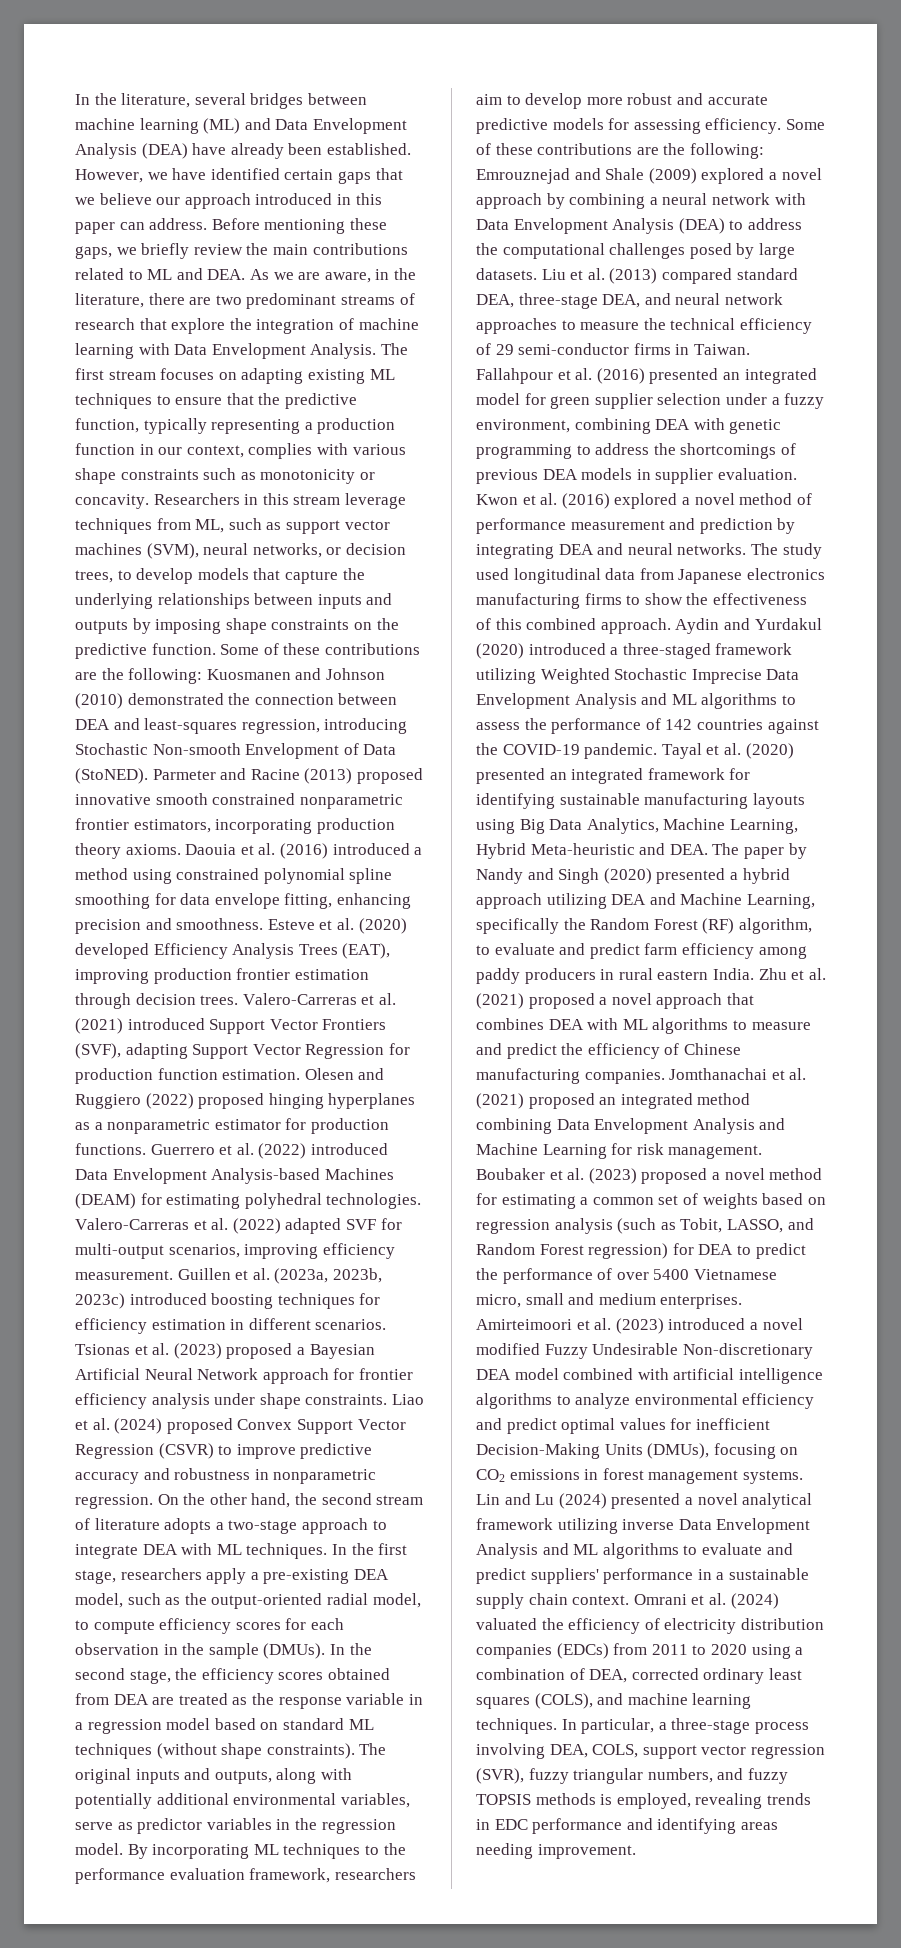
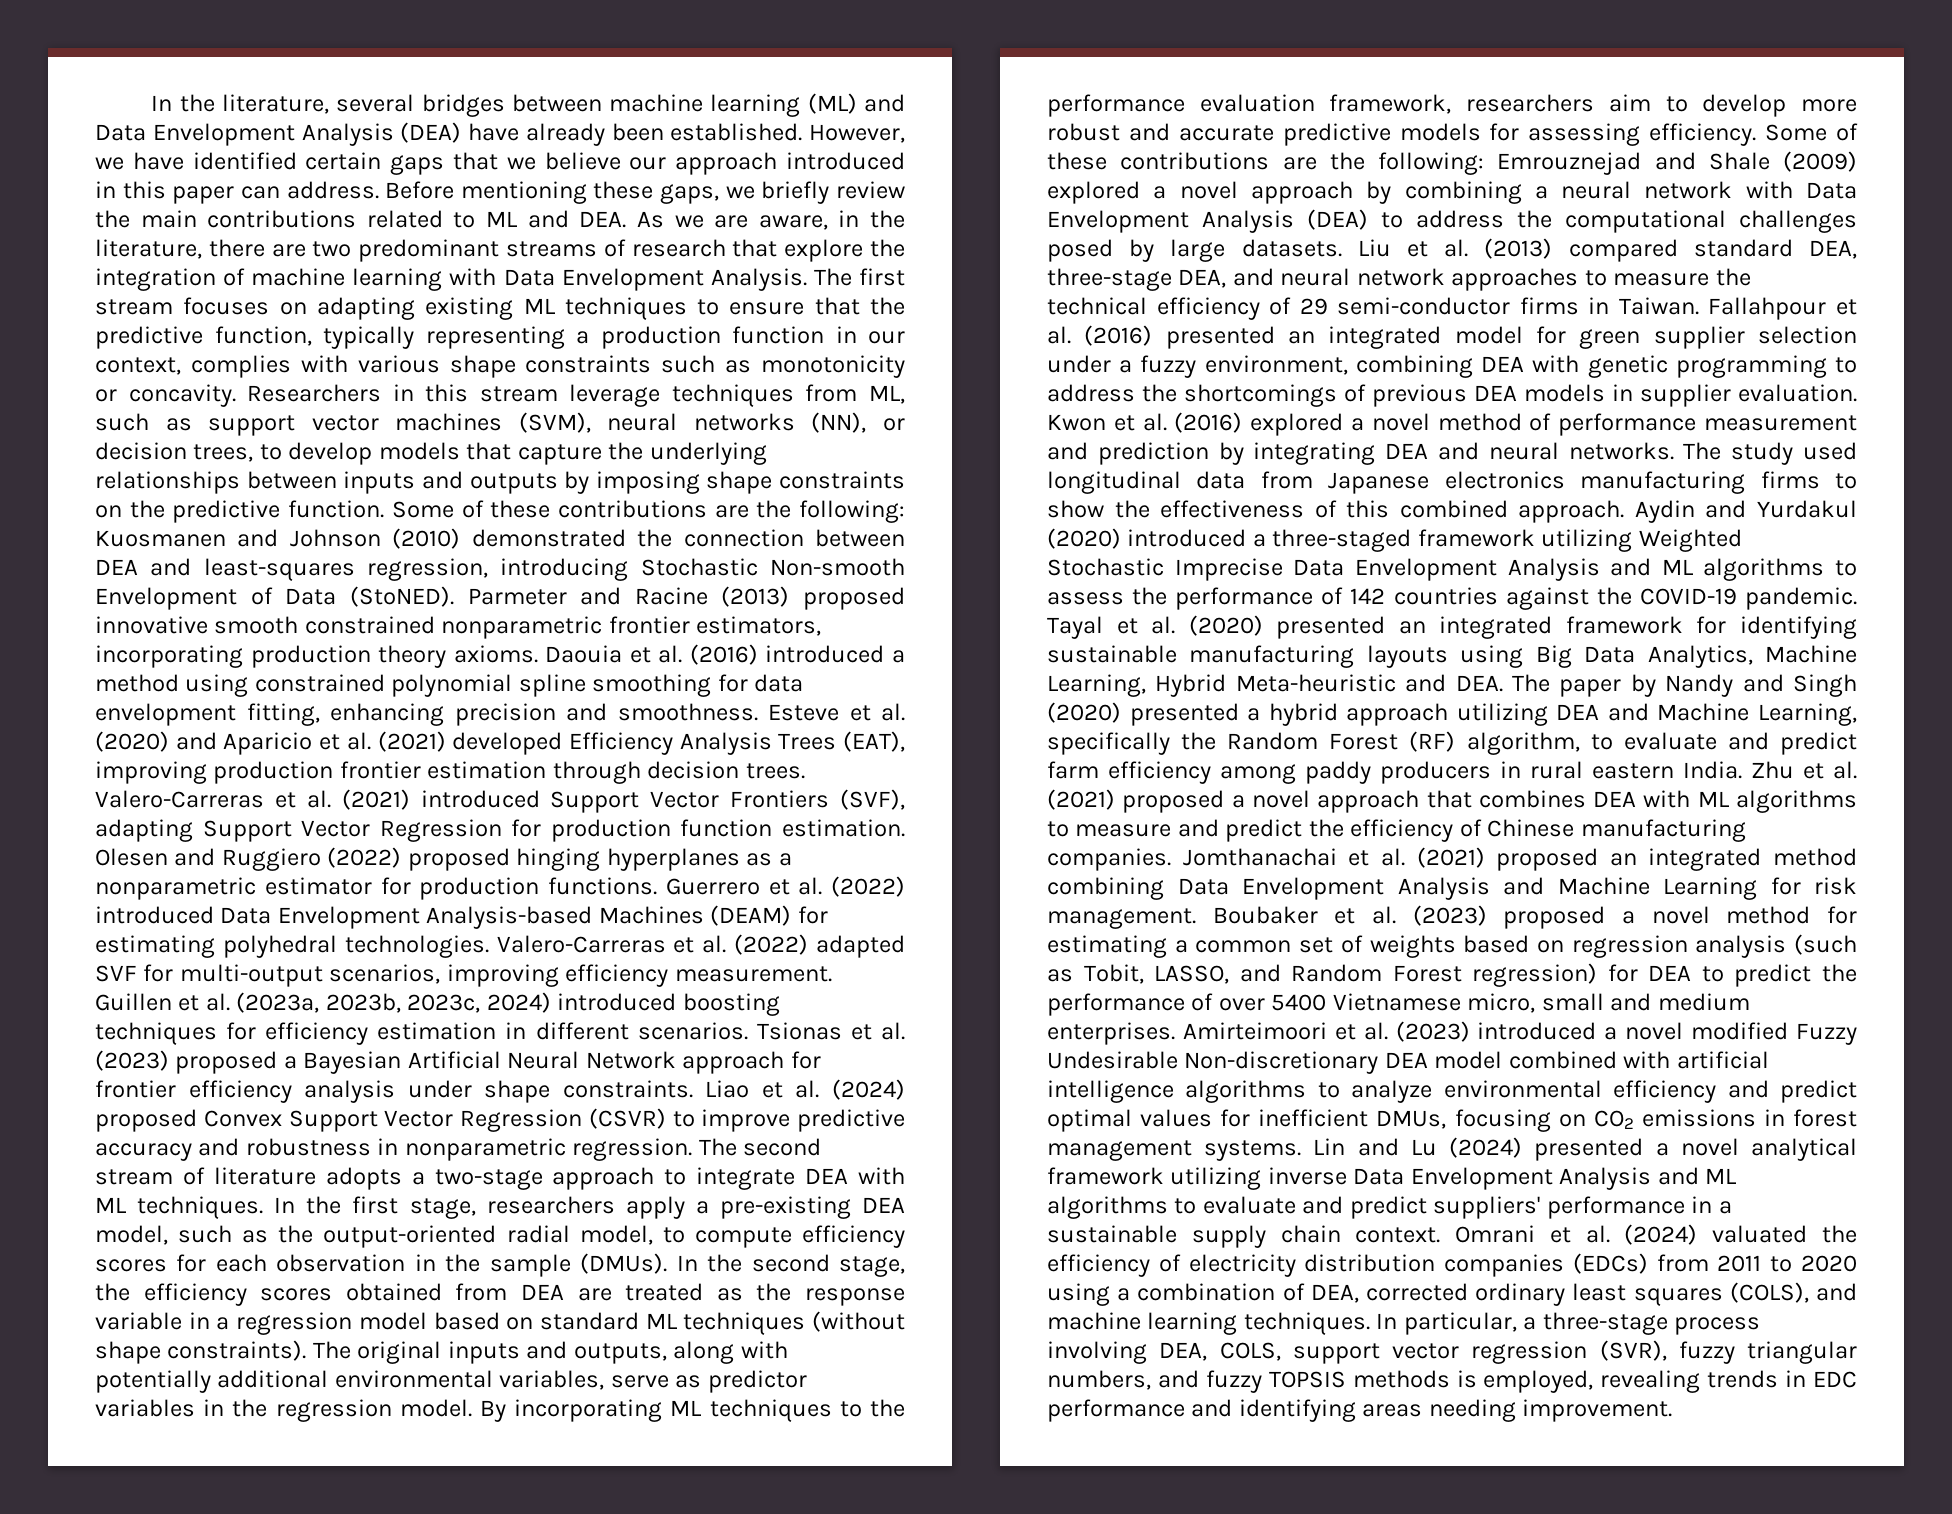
- Researchers in this stream leverage techniques from ML, such as support vector machines (SVM), neural networks, or decision trees, to develop models that capture the underlying relationships between inputs and outputs by imposing shape constraints on the predictive function.
+ Researchers in this stream leverage techniques from ML, such as support vector machines (SVM), neural networks (NN), or decision trees, to develop models that capture the underlying relationships between inputs and outputs by imposing shape constraints on the predictive function.
- Daouia et al. (2016) introduced a method using constrained polynomial spline smoothing for data envelope fitting, enhancing precision and smoothness.
+ Daouia et al. (2016) introduced a method using constrained polynomial spline smoothing for data envelopment fitting, enhancing precision and smoothness.
- Esteve et al. (2020) developed Efficiency Analysis Trees (EAT), improving production frontier estimation through decision trees.
+ Esteve et al. (2020) and Aparicio et al. (2021) developed Efficiency Analysis Trees (EAT), improving production frontier estimation through decision trees.
- Guillen et al. (2023a, 2023b, 2023c) introduced boosting techniques for efficiency estimation in different scenarios.
+ Guillen et al. (2023a, 2023b, 2023c, 2024) introduced boosting techniques for efficiency estimation in different scenarios.
- On the other hand, the second stream of literature adopts a two-stage approach to integrate DEA with ML techniques.
+ The second stream of literature adopts a two-stage approach to integrate DEA with ML techniques.
- Amirteimoori et al. (2023) introduced a novel modified Fuzzy Undesirable Non-discretionary DEA model combined with artificial intelligence algorithms to analyze environmental efficiency and predict optimal values for inefficient Decision-Making Units (DMUs), focusing on CO2 emissions in forest management systems.
+ Amirteimoori et al. (2023) introduced a novel modified Fuzzy Undesirable Non-discretionary DEA model combined with artificial intelligence algorithms to analyze environmental efficiency and predict optimal values for inefficient DMUs, focusing on CO2 emissions in forest management systems.

